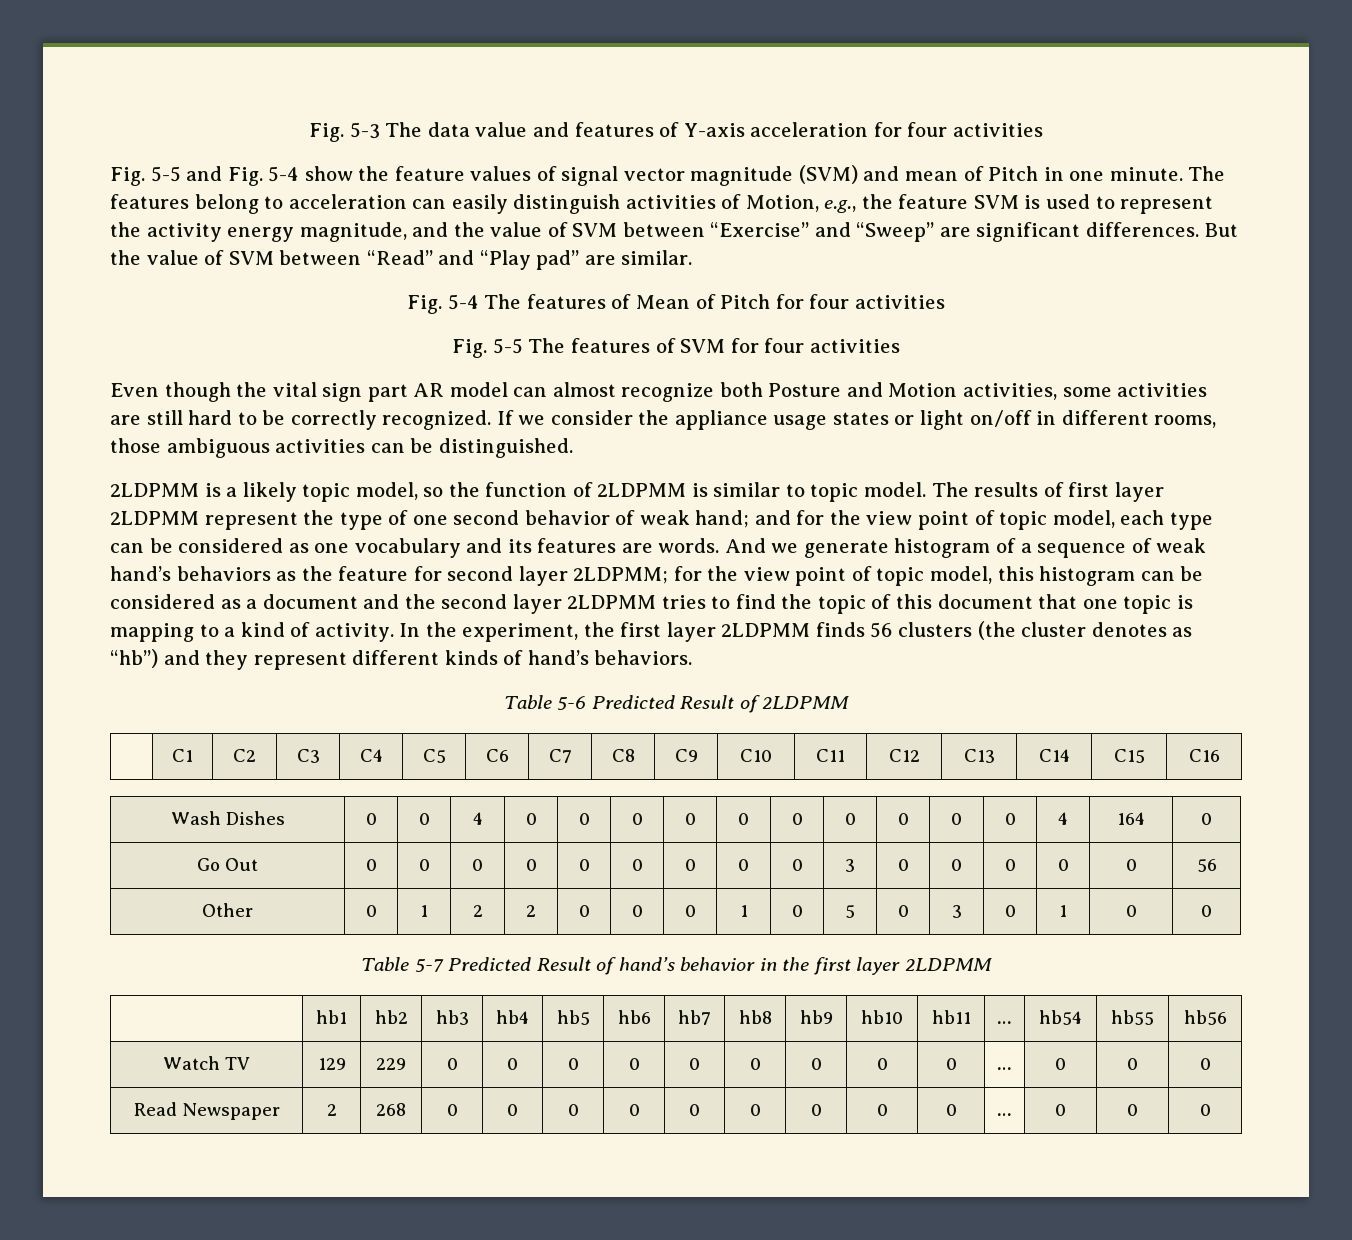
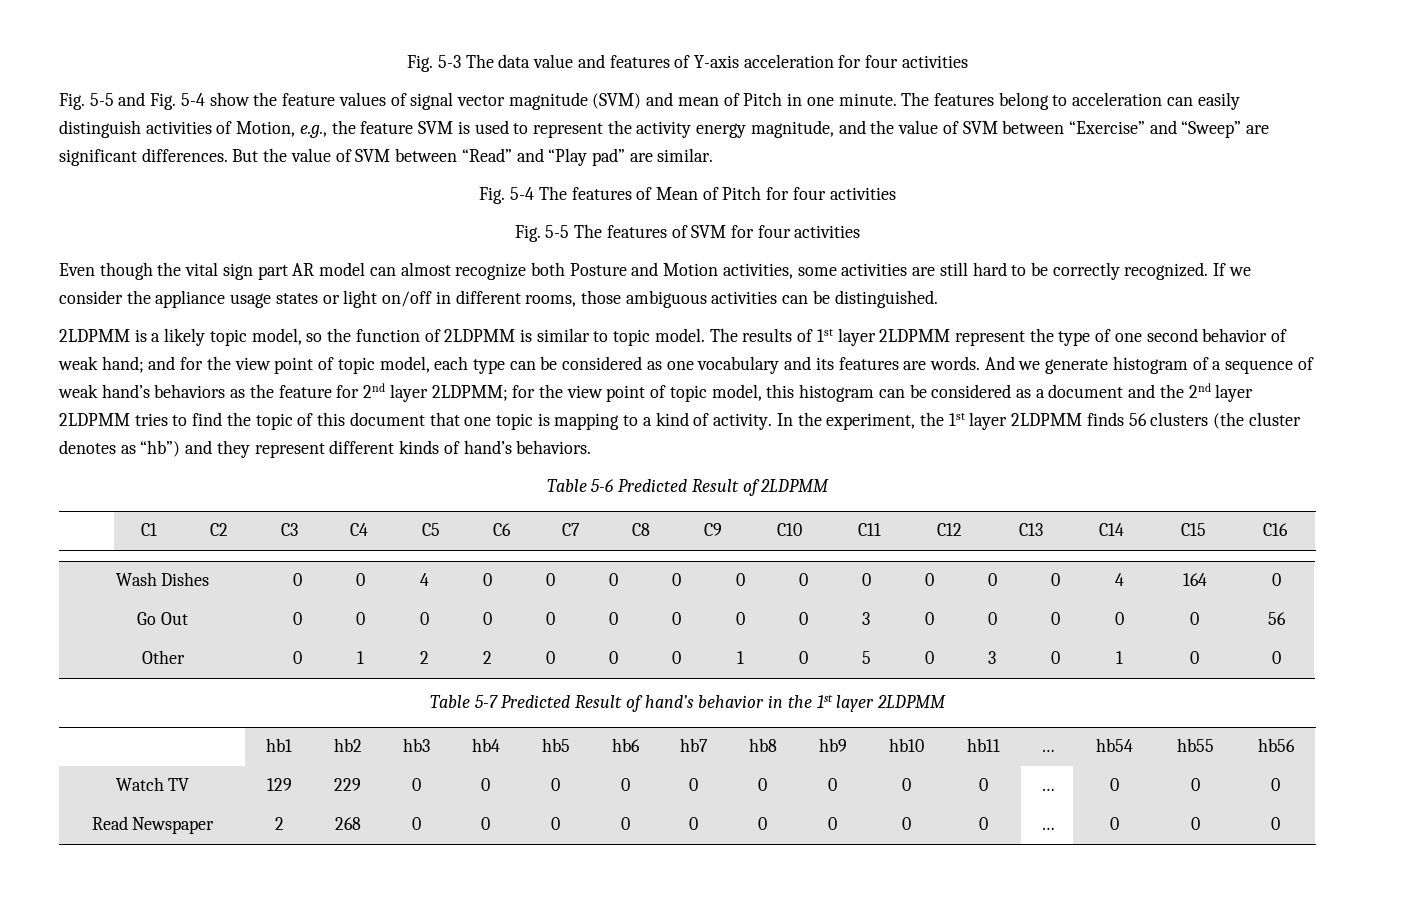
- The results of first layer 2LDPMM represent the type of one second behavior of weak hand; and for the view point of topic model, each type can be considered as one vocabulary and its features are words.
+ The results of 1st layer 2LDPMM represent the type of one second behavior of weak hand; and for the view point of topic model, each type can be considered as one vocabulary and its features are words.
- And we generate histogram of a sequence of weak hand’s behaviors as the feature for second layer 2LDPMM; for the view point of topic model, this histogram can be considered as a document and the second layer 2LDPMM tries to find the topic of this document that one topic is mapping to a kind of activity.
+ And we generate histogram of a sequence of weak hand’s behaviors as the feature for 2nd layer 2LDPMM; for the view point of topic model, this histogram can be considered as a document and the 2nd layer 2LDPMM tries to find the topic of this document that one topic is mapping to a kind of activity.
- In the experiment, the first layer 2LDPMM finds 56 clusters (the cluster denotes as “hb”) and they represent different kinds of hand’s behaviors.
+ In the experiment, the 1st layer 2LDPMM finds 56 clusters (the cluster denotes as “hb”) and they represent different kinds of hand’s behaviors.
- Table 5-7 Predicted Result of hand’s behavior in the first layer 2LDPMM
+ Table 5-7 Predicted Result of hand’s behavior in the 1st layer 2LDPMM

